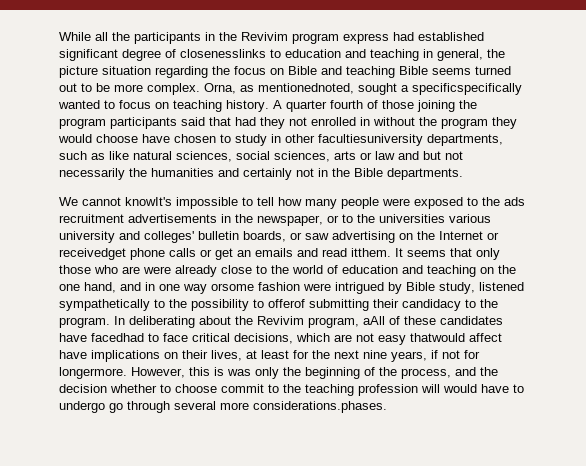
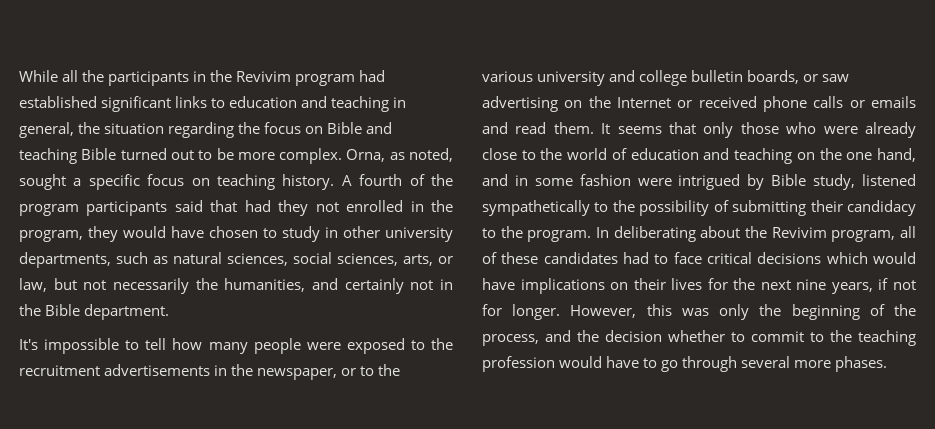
- While all the participants in the Revivim program express had established significant degree of closenesslinks to education and teaching in general, the picture situation regarding the focus on Bible and teaching Bible seems turned out to be more complex.
+ While all the participants in the Revivim program had established significant links to education and teaching in general, the situation regarding the focus on Bible and teaching Bible turned out to be more complex.
- Orna, as mentionednoted, sought a specificspecifically wanted to focus on teaching history.
+ Orna, as noted, sought a specific focus on teaching history.
- A quarter fourth of those joining the program participants said that had they not enrolled in without the program they would choose have chosen to study in other facultiesuniversity departments, such as like natural sciences, social sciences, arts or law and but not necessarily the humanities and certainly not in the Bible departments.
- We cannot knowIt's impossible to tell how many people were exposed to the ads recruitment advertisements in the newspaper, or to the universities various university and colleges' bulletin boards, or saw advertising on the Internet or receivedget phone calls or get an emails and read itthem.
+ A fourth of the program participants said that had they not enrolled in the program, they would have chosen to study in other university departments, such as natural sciences, social sciences, arts, or law, but not necessarily the humanities, and certainly not in the Bible department.
+ It's impossible to tell how many people were exposed to the recruitment advertisements in the newspaper, or to the various university and college bulletin boards, or saw advertising on the Internet or received phone calls or emails and read them.
- It seems that only those who are were already close to the world of education and teaching on the one hand, and in one way orsome fashion were intrigued by Bible study, listened sympathetically to the possibility to offerof submitting their candidacy to the program.
+ It seems that only those who were already close to the world of education and teaching on the one hand, and in some fashion were intrigued by Bible study, listened sympathetically to the possibility of submitting their candidacy to the program.
- In deliberating about the Revivim program, aAll of these candidates have facedhad to face critical decisions, which are not easy thatwould affect have implications on their lives, at least for the next nine years, if not for longermore.
+ In deliberating about the Revivim program, all of these candidates had to face critical decisions which would have implications on their lives for the next nine years, if not for longer.
- However, this is was only the beginning of the process, and the decision whether to choose commit to the teaching profession will would have to undergo go through several more considerations.phases.
+ However, this was only the beginning of the process, and the decision whether to commit to the teaching profession would have to go through several more phases.

